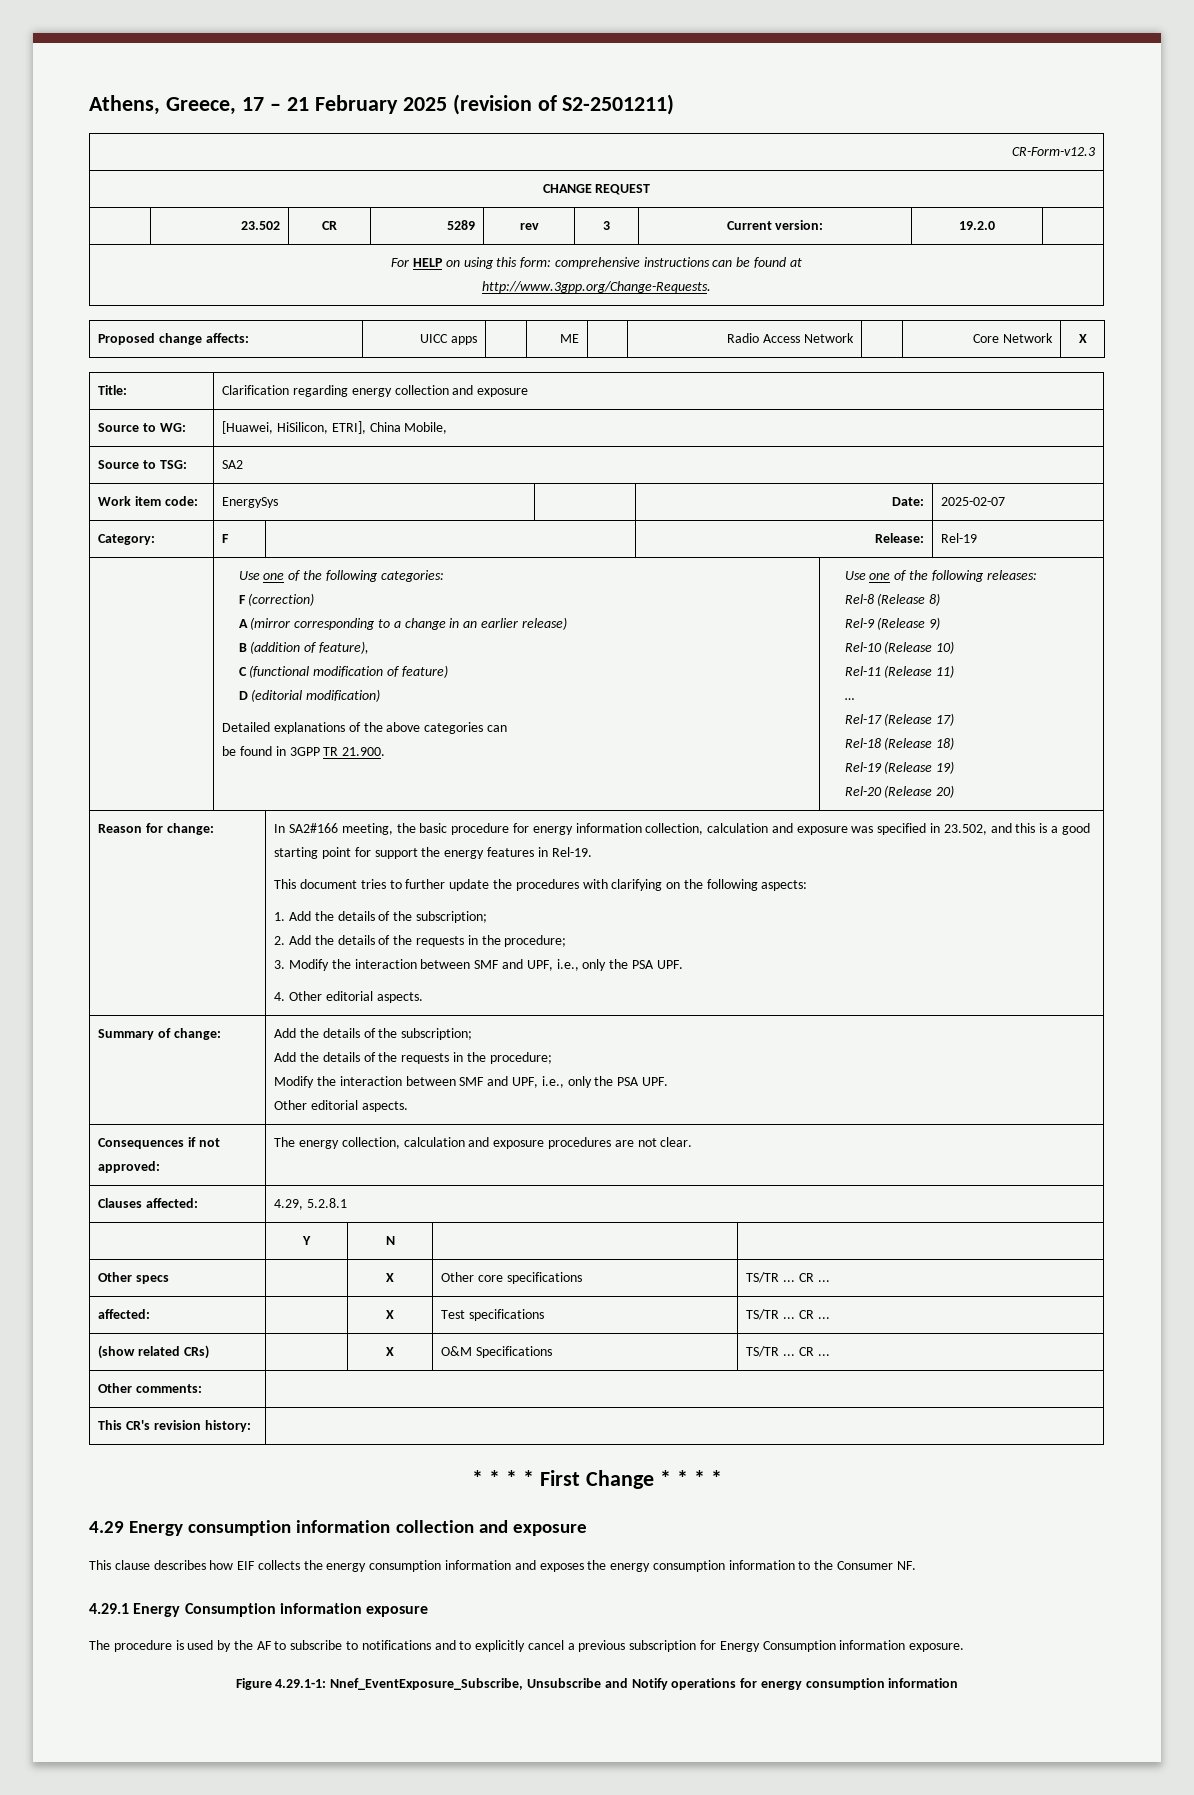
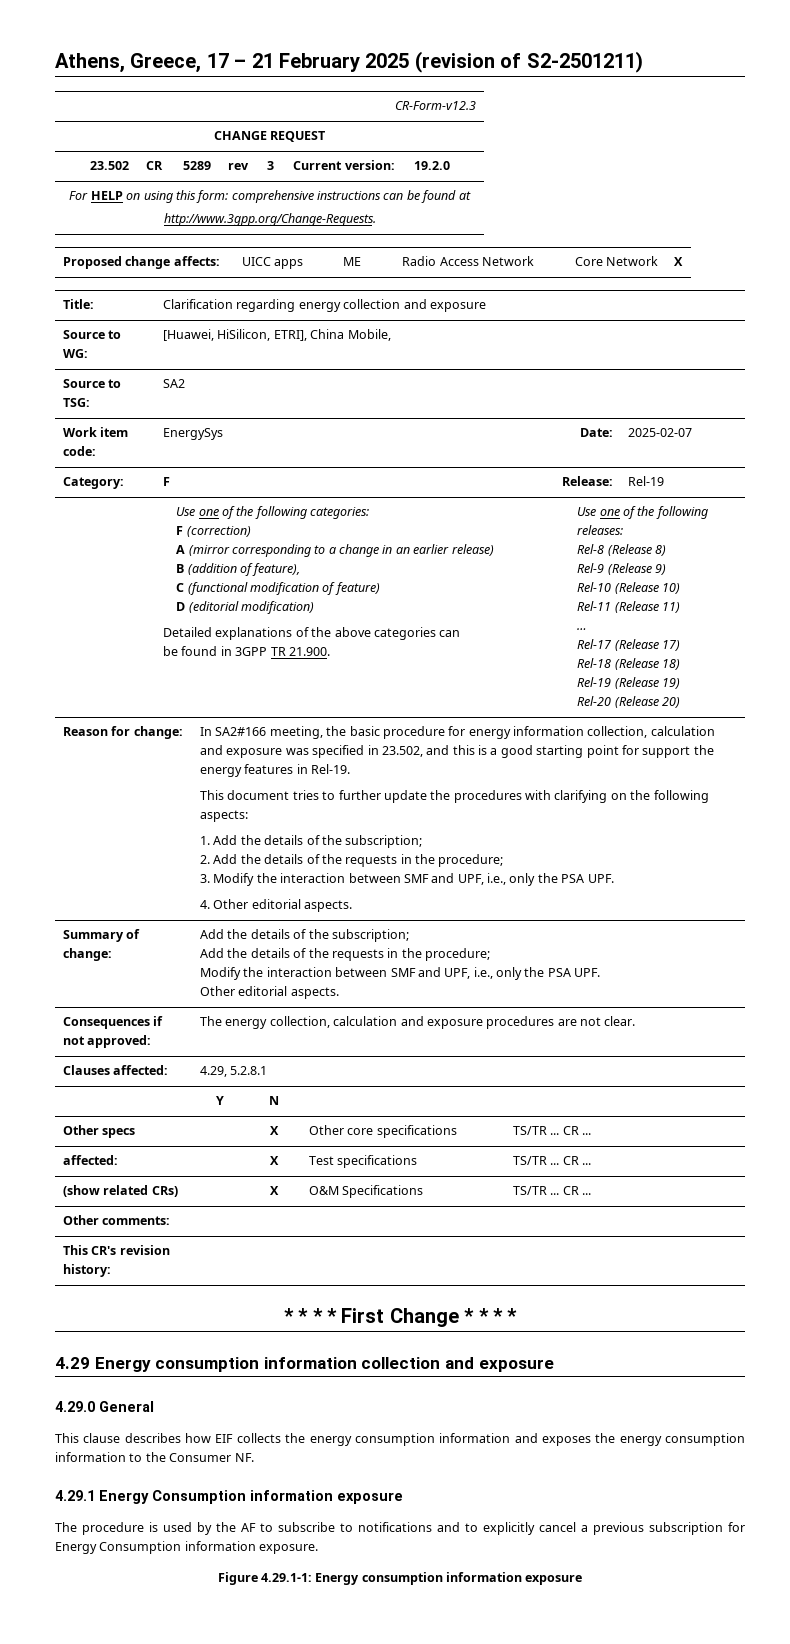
+ 4.29.0 General
- Figure 4.29.1-1: Nnef_EventExposure_Subscribe, Unsubscribe and Notify operations for energy consumption information
+ Figure 4.29.1-1: Energy consumption information exposure

